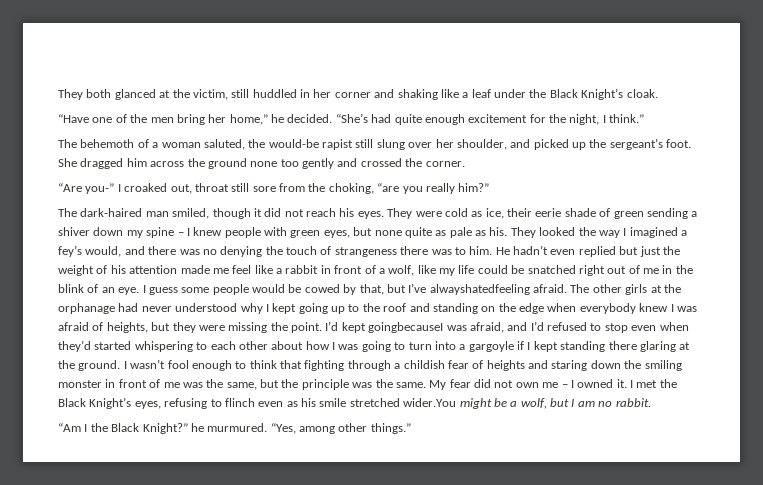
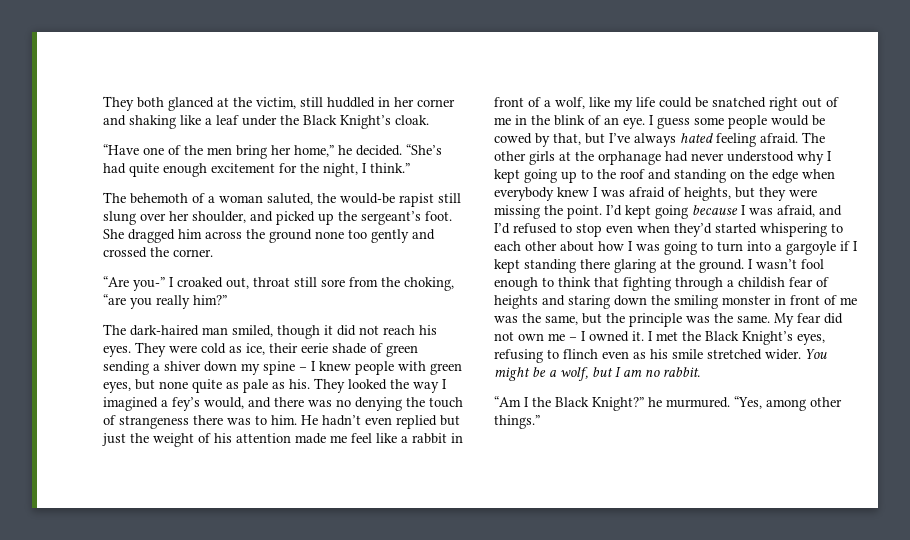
- I guess some people would be cowed by that, but I’ve alwayshatedfeeling afraid.
+ I guess some people would be cowed by that, but I’ve always hated feeling afraid.
- I’d kept goingbecauseI was afraid, and I’d refused to stop even when they’d started whispering to each other about how I was going to turn into a gargoyle if I kept standing there glaring at the ground.
+ I’d kept going because I was afraid, and I’d refused to stop even when they’d started whispering to each other about how I was going to turn into a gargoyle if I kept standing there glaring at the ground.
- I met the Black Knight’s eyes, refusing to flinch even as his smile stretched wider.You might be a wolf, but I am no rabbit.
+ I met the Black Knight’s eyes, refusing to flinch even as his smile stretched wider. You might be a wolf, but I am no rabbit.

